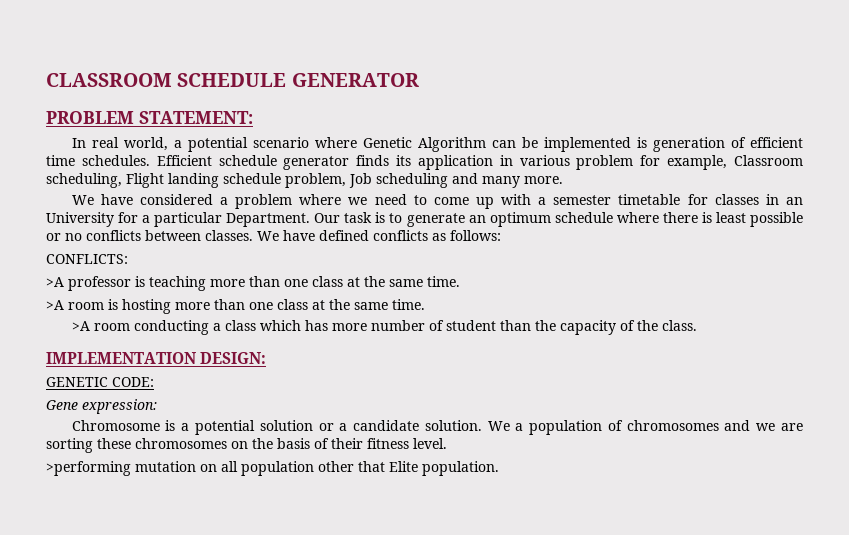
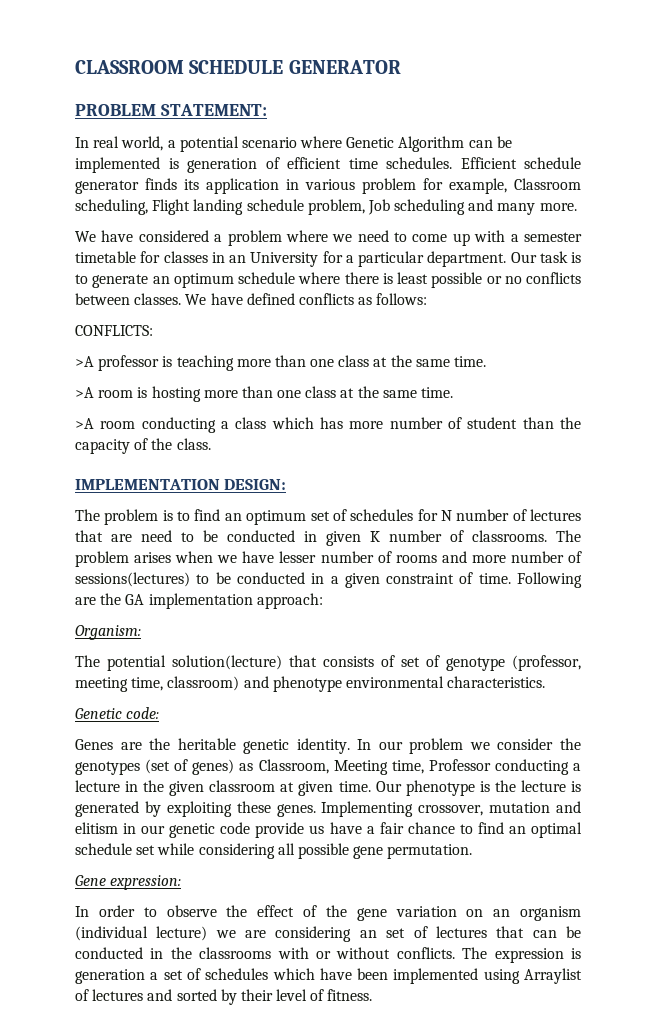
- We have considered a problem where we need to come up with a semester timetable for classes in an University for a particular Department.
+ We have considered a problem where we need to come up with a semester timetable for classes in an University for a particular department.
- GENETIC CODE:
+ The problem is to find an optimum set of schedules for N number of lectures that are need to be conducted in given K number of classrooms. The problem arises when we have lesser number of rooms and more number of sessions(lectures) to be conducted in a given constraint of time. Following are the GA implementation approach:
+ Organism:
+ The potential solution(lecture) that consists of set of genotype (professor, meeting time, classroom) and phenotype environmental characteristics.
+ Genetic code:
+ Genes are the heritable genetic identity. In our problem we consider the genotypes (set of genes) as Classroom, Meeting time, Professor conducting a lecture in the given classroom at given time. Our phenotype is the lecture is generated by exploiting these genes. Implementing crossover, mutation and elitism in our genetic code provide us have a fair chance to find an optimal schedule set while considering all possible gene permutation.
  Gene expression:
- Chromosome is a potential solution or a candidate solution. We a population of chromosomes and we are sorting these chromosomes on the basis of their fitness level.
- >performing mutation on all population other that Elite population.
+ In order to observe the effect of the gene variation on an organism (individual lecture) we are considering an set of lectures that can be conducted in the classrooms with or without conflicts. The expression is generation a set of schedules which have been implemented using Arraylist of lectures and sorted by their level of fitness.

